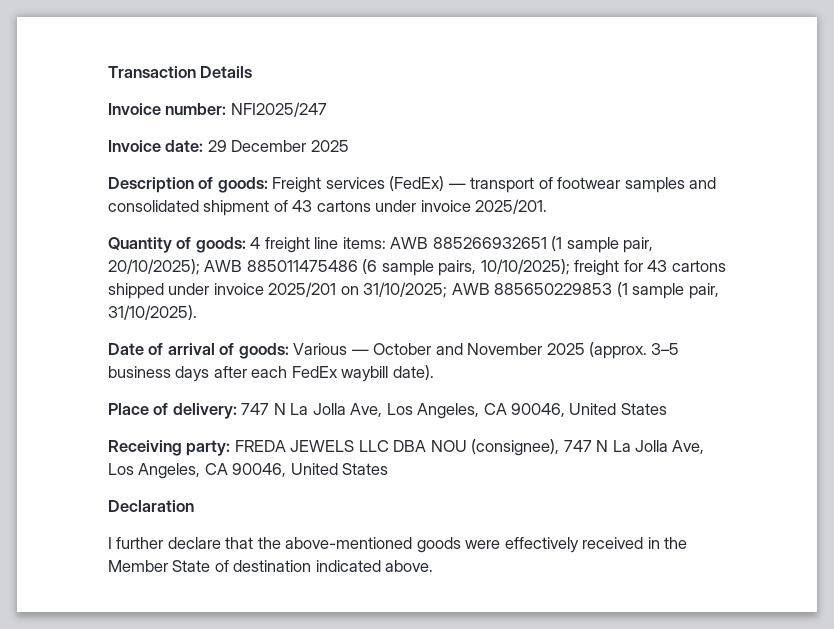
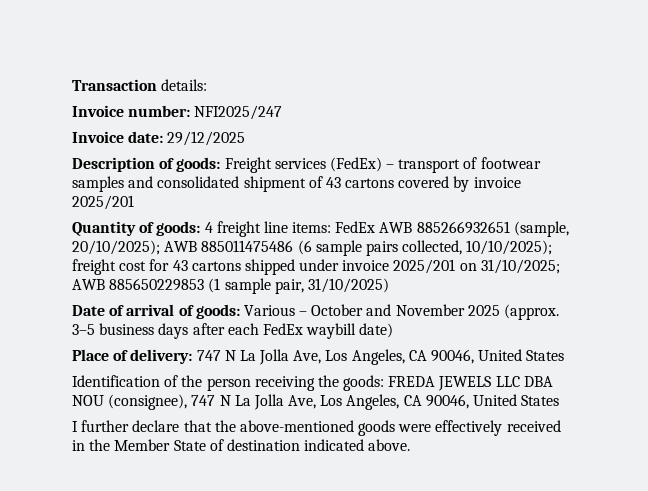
- Transaction Details
+ Transaction details:
- Invoice date: 29 December 2025
+ Invoice date: 29/12/2025
- Description of goods: Freight services (FedEx) — transport of footwear samples and consolidated shipment of 43 cartons under invoice 2025/201.
+ Description of goods: Freight services (FedEx) – transport of footwear samples and consolidated shipment of 43 cartons covered by invoice 2025/201
- Quantity of goods: 4 freight line items: AWB 885266932651 (1 sample pair, 20/10/2025); AWB 885011475486 (6 sample pairs, 10/10/2025); freight for 43 cartons shipped under invoice 2025/201 on 31/10/2025; AWB 885650229853 (1 sample pair, 31/10/2025).
+ Quantity of goods: 4 freight line items: FedEx AWB 885266932651 (sample, 20/10/2025); AWB 885011475486 (6 sample pairs collected, 10/10/2025); freight cost for 43 cartons shipped under invoice 2025/201 on 31/10/2025; AWB 885650229853 (1 sample pair, 31/10/2025)
- Date of arrival of goods: Various — October and November 2025 (approx. 3–5 business days after each FedEx waybill date).
+ Date of arrival of goods: Various – October and November 2025 (approx. 3–5 business days after each FedEx waybill date)
- Receiving party: FREDA JEWELS LLC DBA NOU (consignee), 747 N La Jolla Ave, Los Angeles, CA 90046, United States
+ Identification of the person receiving the goods: FREDA JEWELS LLC DBA NOU (consignee), 747 N La Jolla Ave, Los Angeles, CA 90046, United States
- Declaration

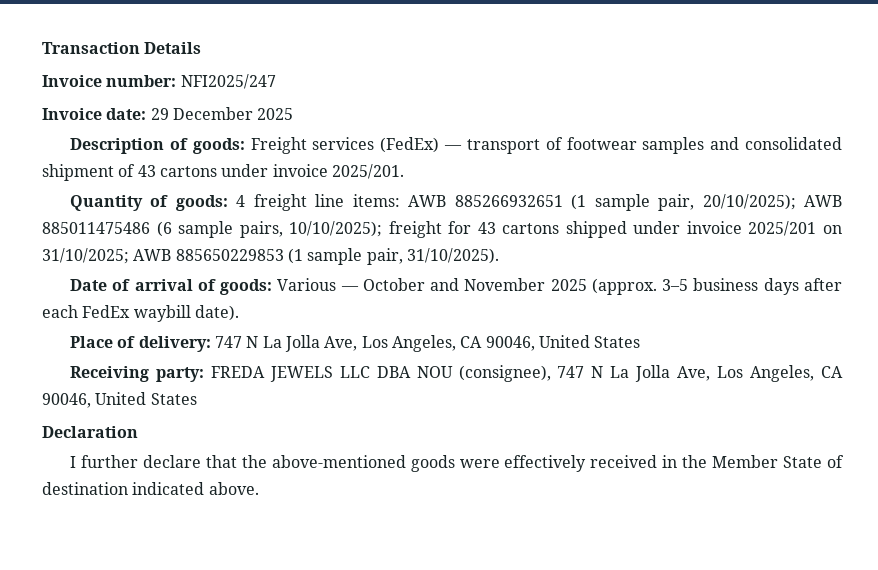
- Transaction details:
+ Transaction Details
- Invoice date: 29/12/2025
+ Invoice date: 29 December 2025
- Description of goods: Freight services (FedEx) – transport of footwear samples and consolidated shipment of 43 cartons covered by invoice 2025/201
+ Description of goods: Freight services (FedEx) — transport of footwear samples and consolidated shipment of 43 cartons under invoice 2025/201.
- Quantity of goods: 4 freight line items: FedEx AWB 885266932651 (sample, 20/10/2025); AWB 885011475486 (6 sample pairs collected, 10/10/2025); freight cost for 43 cartons shipped under invoice 2025/201 on 31/10/2025; AWB 885650229853 (1 sample pair, 31/10/2025)
+ Quantity of goods: 4 freight line items: AWB 885266932651 (1 sample pair, 20/10/2025); AWB 885011475486 (6 sample pairs, 10/10/2025); freight for 43 cartons shipped under invoice 2025/201 on 31/10/2025; AWB 885650229853 (1 sample pair, 31/10/2025).
- Date of arrival of goods: Various – October and November 2025 (approx. 3–5 business days after each FedEx waybill date)
+ Date of arrival of goods: Various — October and November 2025 (approx. 3–5 business days after each FedEx waybill date).
- Identification of the person receiving the goods: FREDA JEWELS LLC DBA NOU (consignee), 747 N La Jolla Ave, Los Angeles, CA 90046, United States
+ Receiving party: FREDA JEWELS LLC DBA NOU (consignee), 747 N La Jolla Ave, Los Angeles, CA 90046, United States
+ Declaration

